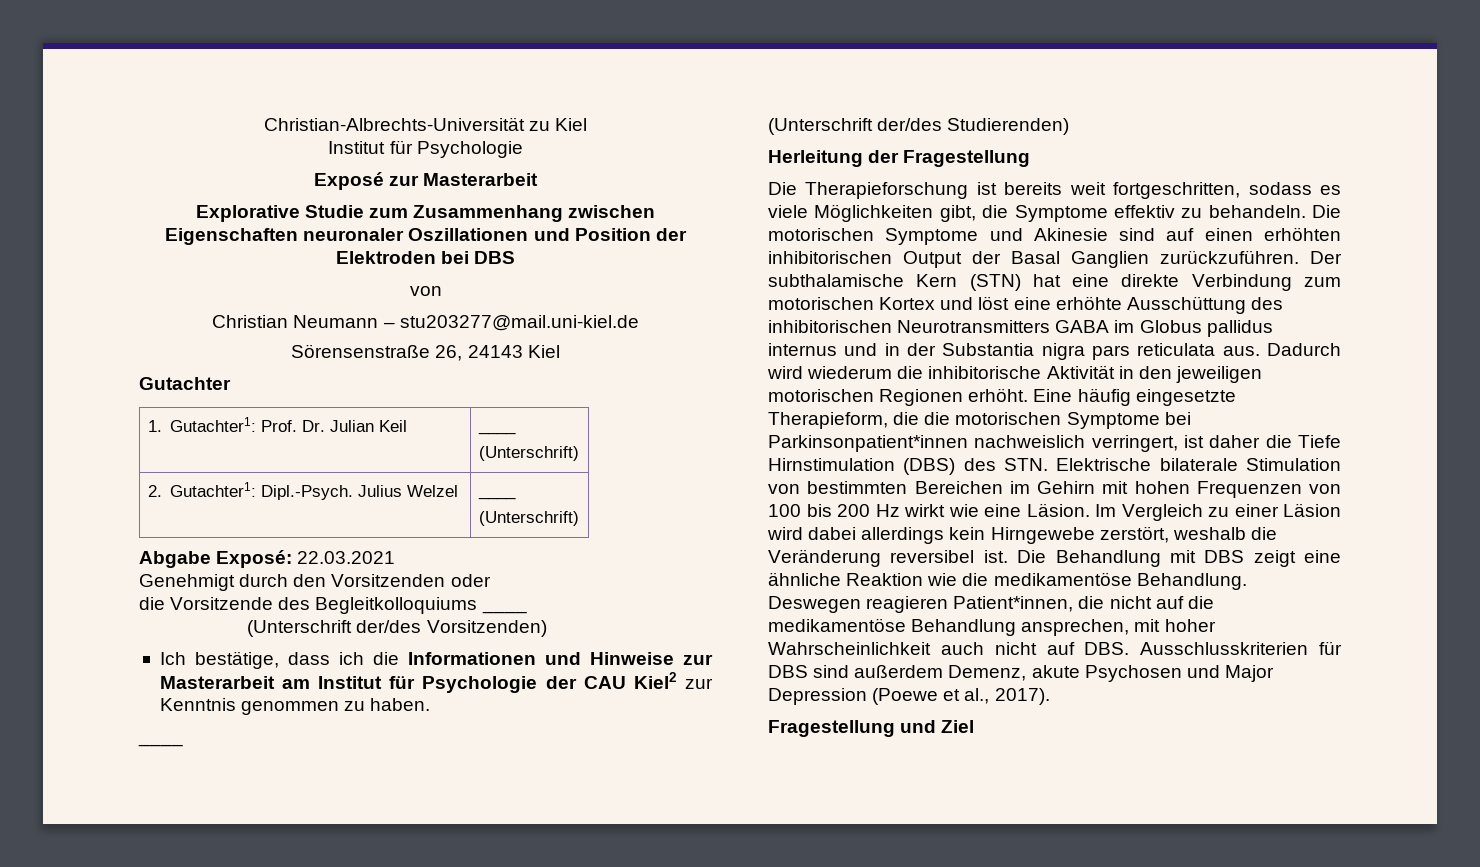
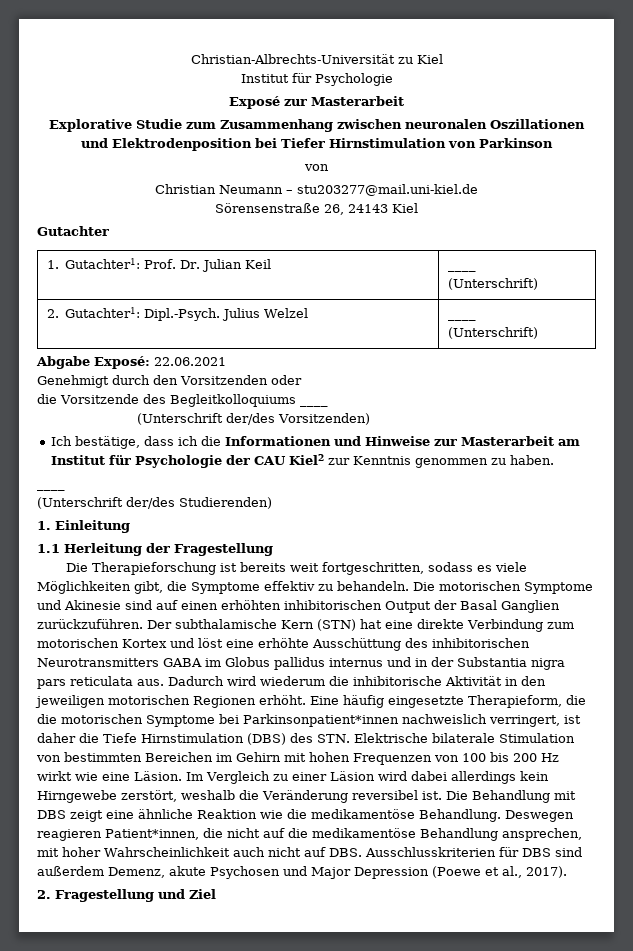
- Explorative Studie zum Zusammenhang zwischen Eigenschaften neuronaler Oszillationen und Position der Elektroden bei DBS
+ Explorative Studie zum Zusammenhang zwischen neuronalen Oszillationen und Elektrodenposition bei Tiefer Hirnstimulation von Parkinson
- Abgabe Exposé: 22.03.2021
+ Abgabe Exposé: 22.06.2021
- Herleitung der Fragestellung
+ 1. Einleitung
+ 1.1 Herleitung der Fragestellung
- Fragestellung und Ziel
+ 2. Fragestellung und Ziel

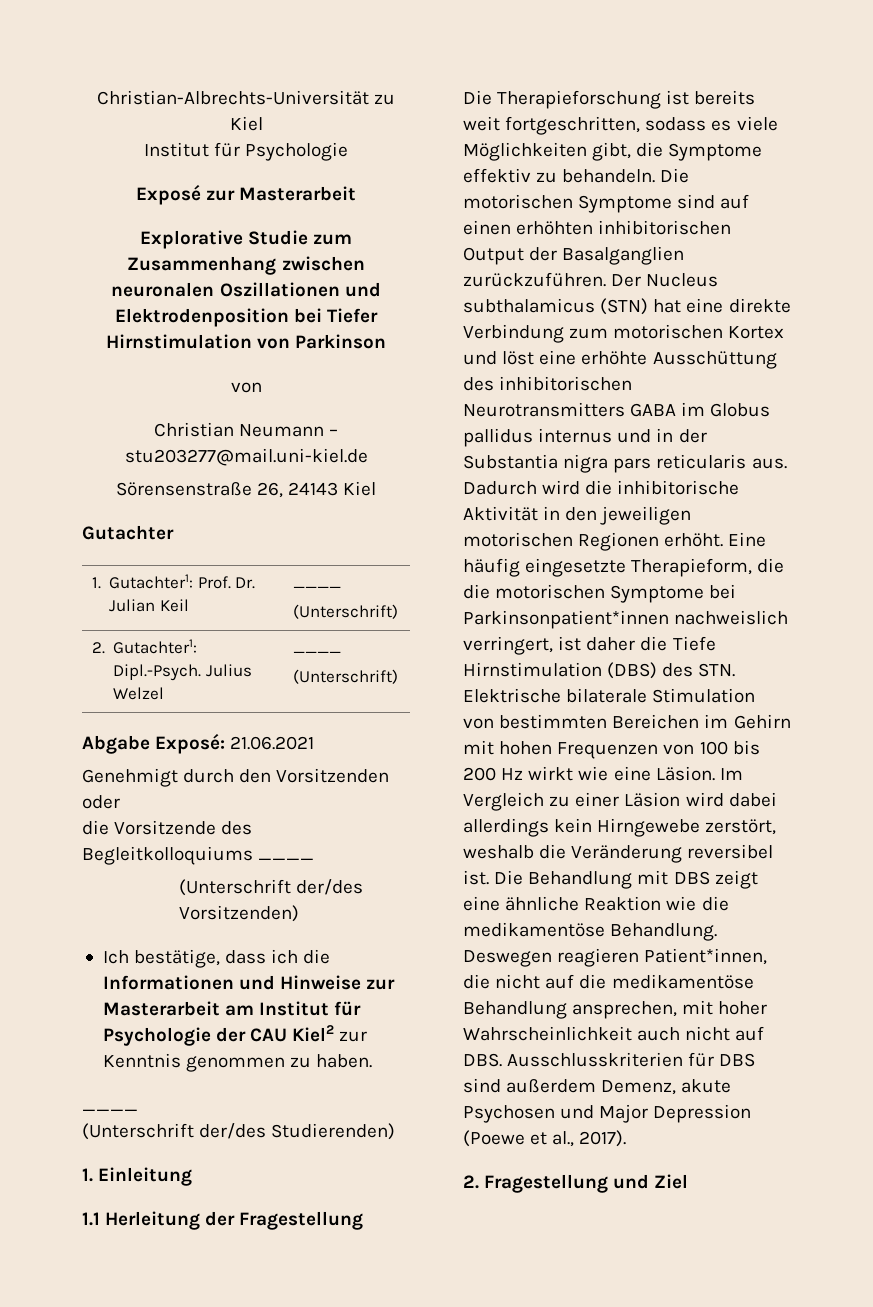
- Abgabe Exposé: 22.06.2021
+ Abgabe Exposé: 21.06.2021
- Die motorischen Symptome und Akinesie sind auf einen erhöhten inhibitorischen Output der Basal Ganglien zurückzuführen. Der subthalamische Kern (STN) hat eine direkte Verbindung zum motorischen Kortex und löst eine erhöhte Ausschüttung des inhibitorischen Neurotransmitters GABA im Globus pallidus internus und in der Substantia nigra pars reticulata aus.
+ Die motorischen Symptome sind auf einen erhöhten inhibitorischen Output der Basalganglien zurückzuführen. Der Nucleus subthalamicus (STN) hat eine direkte Verbindung zum motorischen Kortex und löst eine erhöhte Ausschüttung des inhibitorischen Neurotransmitters GABA im Globus pallidus internus und in der Substantia nigra pars reticularis aus.
- Dadurch wird wiederum die inhibitorische Aktivität in den jeweiligen motorischen Regionen erhöht.
+ Dadurch wird die inhibitorische Aktivität in den jeweiligen motorischen Regionen erhöht.

